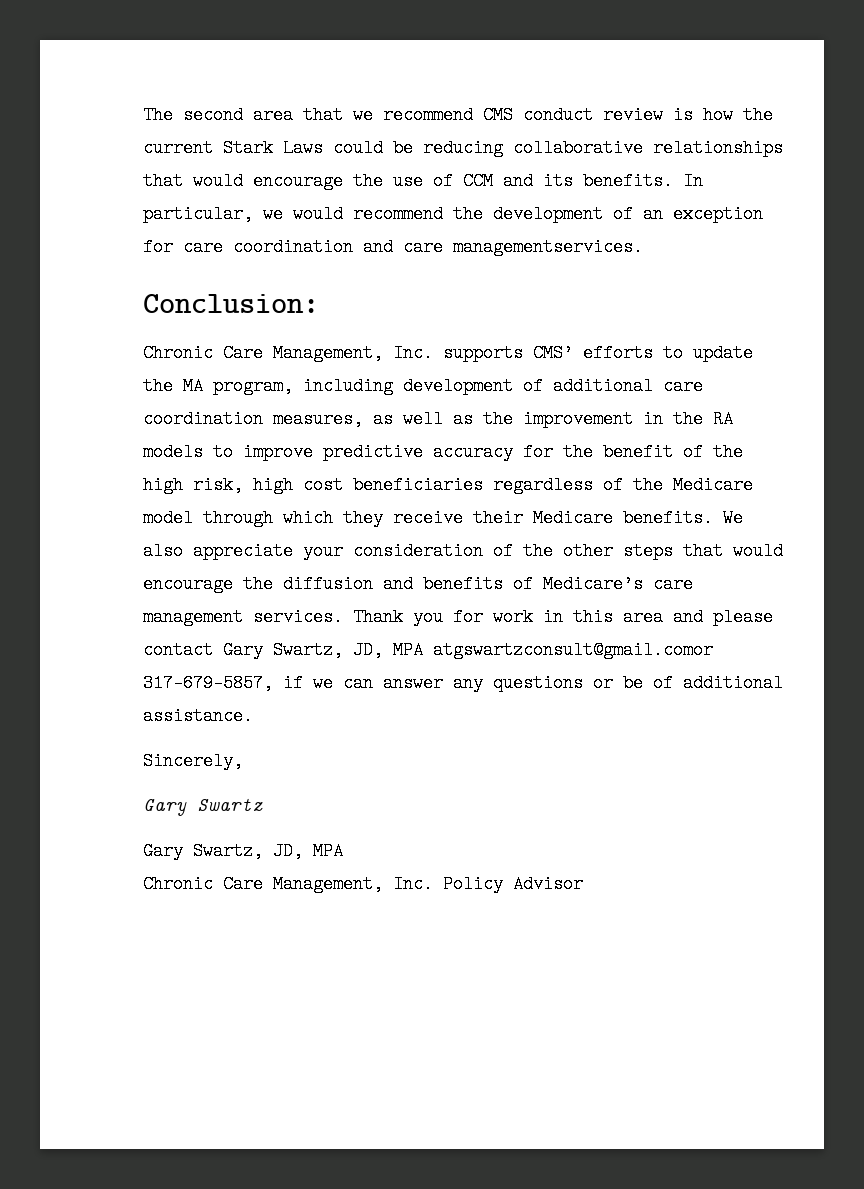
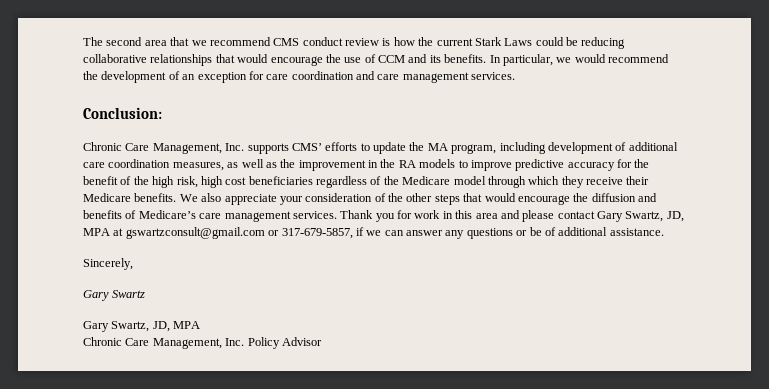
- In particular, we would recommend the development of an exception for care coordination and care managementservices.
+ In particular, we would recommend the development of an exception for care coordination and care management services.
- Thank you for work in this area and please contact Gary Swartz, JD, MPA atgswartzconsult@gmail.comor 317-679-5857, if we can answer any questions or be of additional assistance.
+ Thank you for work in this area and please contact Gary Swartz, JD, MPA at gswartzconsult@gmail.com or 317-679-5857, if we can answer any questions or be of additional assistance.

